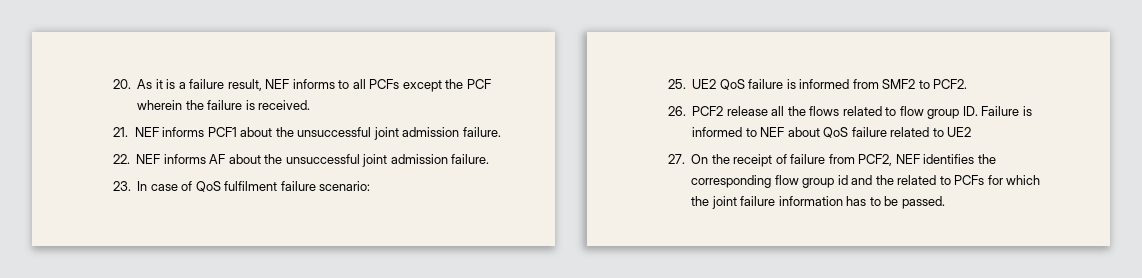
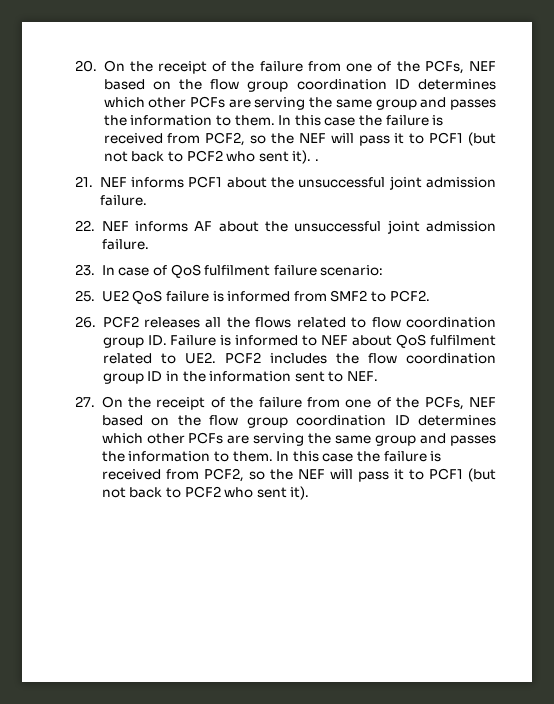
- 20. As it is a failure result, NEF informs to all PCFs except the PCF wherein the failure is received.
+ 20. On the receipt of the failure from one of the PCFs, NEF based on the flow group coordination ID determines which other PCFs are serving the same group and passes the information to them. In this case the failure is received from PCF2, so the NEF will pass it to PCF1 (but not back to PCF2 who sent it). .
- 26. PCF2 release all the flows related to flow group ID. Failure is informed to NEF about QoS failure related to UE2
+ 26. PCF2 releases all the flows related to flow coordination group ID. Failure is informed to NEF about QoS fulfilment related to UE2. PCF2 includes the flow coordination group ID in the information sent to NEF.
- 27. On the receipt of failure from PCF2, NEF identifies the corresponding flow group id and the related to PCFs for which the joint failure information has to be passed.
+ 27. On the receipt of the failure from one of the PCFs, NEF based on the flow group coordination ID determines which other PCFs are serving the same group and passes the information to them. In this case the failure is received from PCF2, so the NEF will pass it to PCF1 (but not back to PCF2 who sent it).

